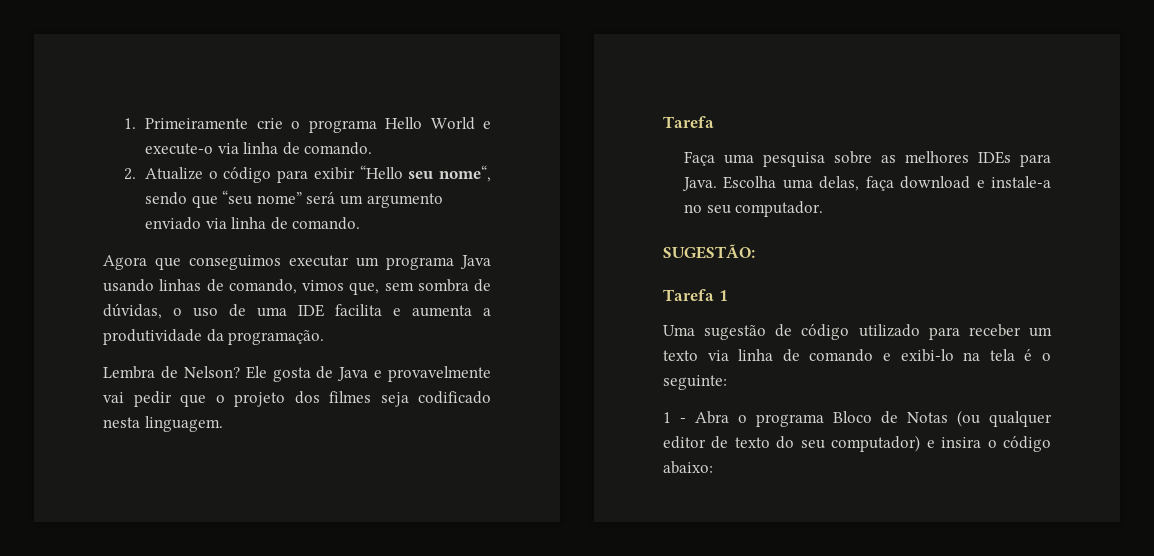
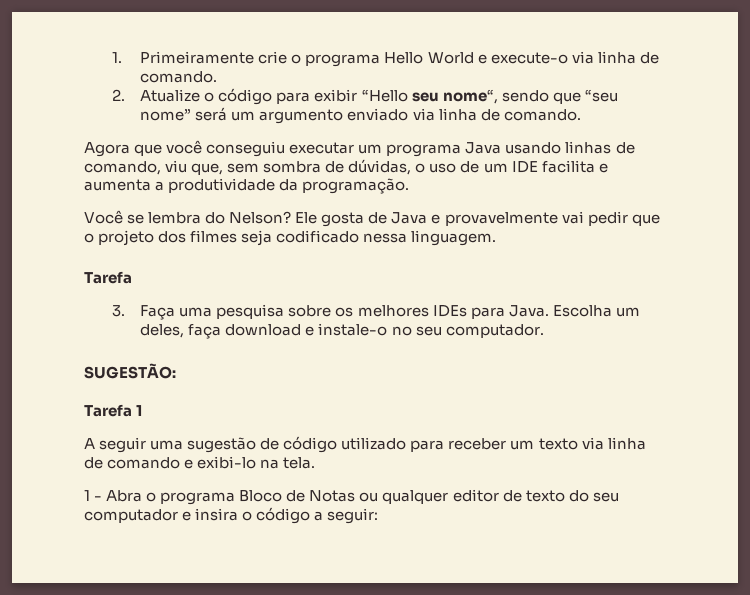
- Agora que conseguimos executar um programa Java usando linhas de comando, vimos que, sem sombra de dúvidas, o uso de uma IDE facilita e aumenta a produtividade da programação.
+ Agora que você conseguiu executar um programa Java usando linhas de comando, viu que, sem sombra de dúvidas, o uso de um IDE facilita e aumenta a produtividade da programação.
- Lembra de Nelson?
+ Você se lembra do Nelson?
- Ele gosta de Java e provavelmente vai pedir que o projeto dos filmes seja codificado nesta linguagem.
+ Ele gosta de Java e provavelmente vai pedir que o projeto dos filmes seja codificado nessa linguagem.
- Faça uma pesquisa sobre as melhores IDEs para Java.
+ 3. Faça uma pesquisa sobre os melhores IDEs para Java.
- Escolha uma delas, faça download e instale-a no seu computador.
+ Escolha um deles, faça download e instale-o no seu computador.
- Uma sugestão de código utilizado para receber um texto via linha de comando e exibi-lo na tela é o seguinte:
+ A seguir uma sugestão de código utilizado para receber um texto via linha de comando e exibi-lo na tela.
- 1 - Abra o programa Bloco de Notas (ou qualquer editor de texto do seu computador) e insira o código abaixo:
+ 1 - Abra o programa Bloco de Notas ou qualquer editor de texto do seu computador e insira o código a seguir:

